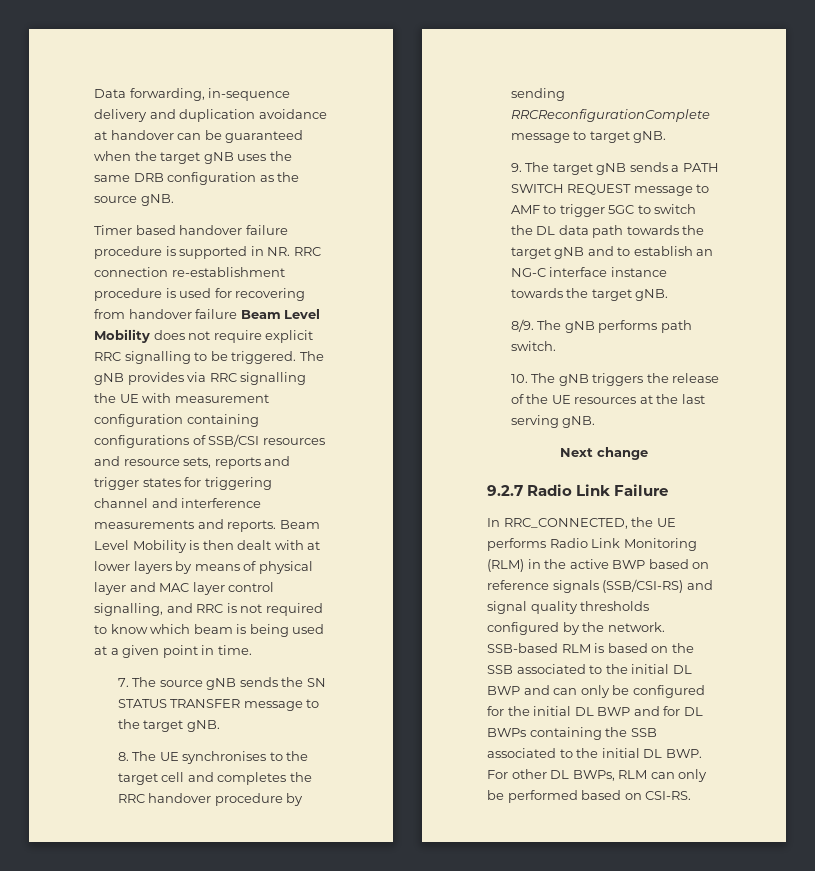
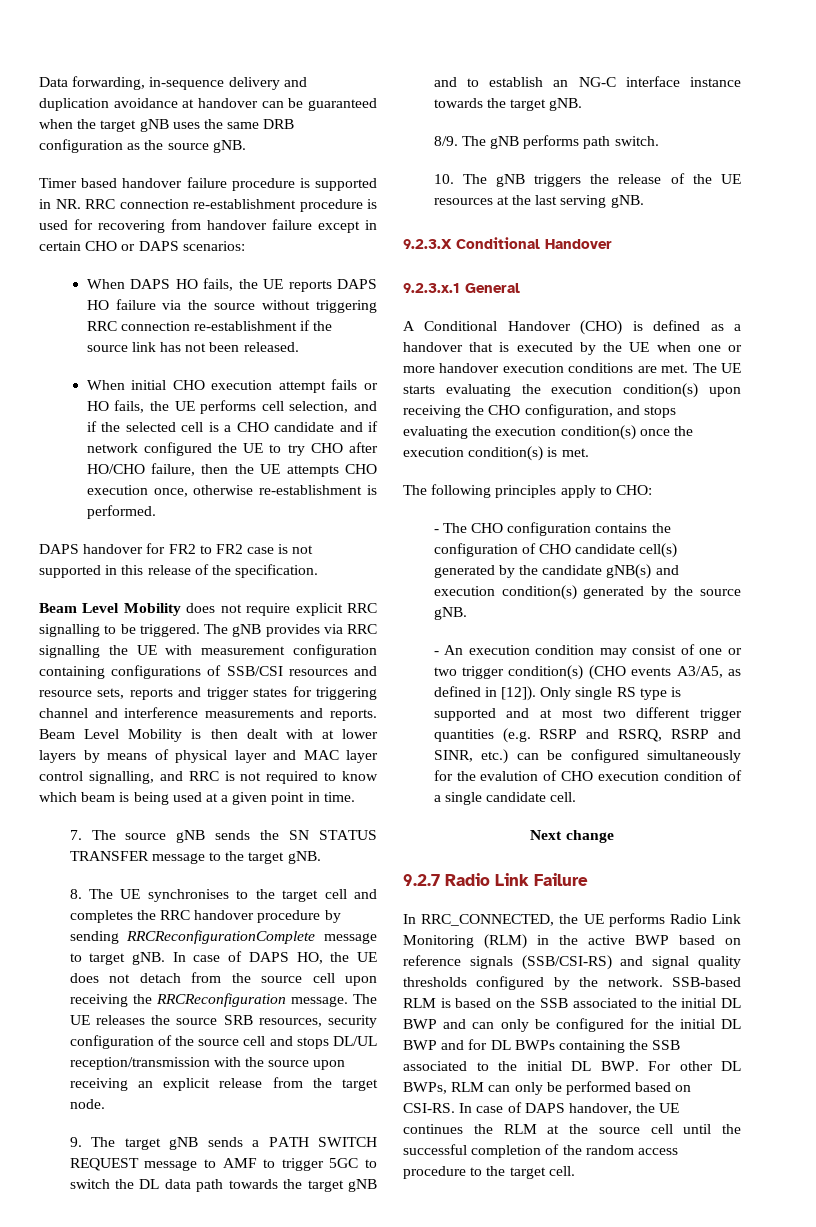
- Timer based handover failure procedure is supported in NR. RRC connection re-establishment procedure is used for recovering from handover failure Beam Level Mobility does not require explicit RRC signalling to be triggered.
+ Timer based handover failure procedure is supported in NR. RRC connection re-establishment procedure is used for recovering from handover failure except in certain CHO or DAPS scenarios:
+ When DAPS HO fails, the UE reports DAPS HO failure via the source without triggering RRC connection re-establishment if the source link has not been released.
+ When initial CHO execution attempt fails or HO fails, the UE performs cell selection, and if the selected cell is a CHO candidate and if network configured the UE to try CHO after HO/CHO failure, then the UE attempts CHO execution once, otherwise re-establishment is performed.
+ DAPS handover for FR2 to FR2 case is not supported in this release of the specification.
+ Beam Level Mobility does not require explicit RRC signalling to be triggered.
+ In case of DAPS HO, the UE does not detach from the source cell upon receiving the RRCReconfiguration message. The UE releases the source SRB resources, security configuration of the source cell and stops DL/UL reception/transmission with the source upon receiving an explicit release from the target node.
+ 9.2.3.X Conditional Handover
+ 9.2.3.x.1 General
+ A Conditional Handover (CHO) is defined as a handover that is executed by the UE when one or more handover execution conditions are met. The UE starts evaluating the execution condition(s) upon receiving the CHO configuration, and stops evaluating the execution condition(s) once the execution condition(s) is met.
+ The following principles apply to CHO:
+ - The CHO configuration contains the configuration of CHO candidate cell(s) generated by the candidate gNB(s) and execution condition(s) generated by the source gNB.
+ - An execution condition may consist of one or two trigger condition(s) (CHO events A3/A5, as defined in [12]). Only single RS type is supported and at most two different trigger quantities (e.g. RSRP and RSRQ, RSRP and SINR, etc.) can be configured simultaneously for the evalution of CHO execution condition of a single candidate cell.
+ In case of DAPS handover, the UE continues the RLM at the source cell until the successful completion of the random access procedure to the target cell.

